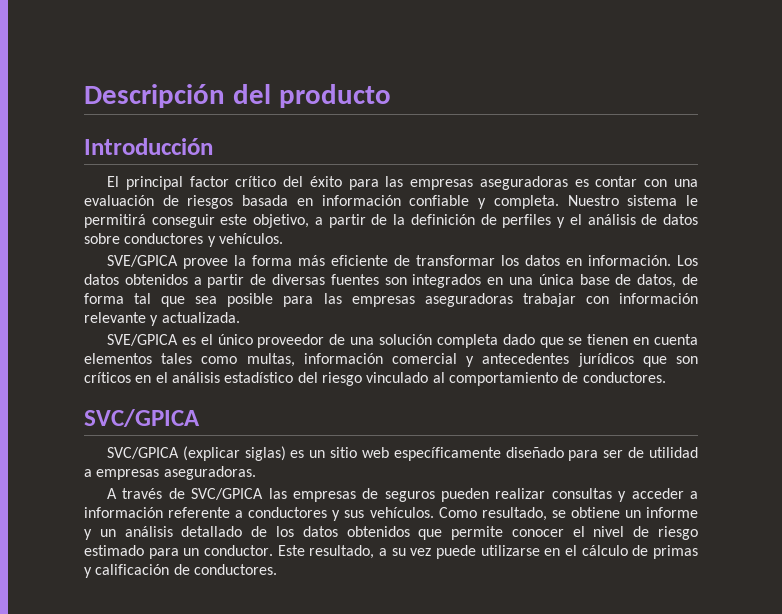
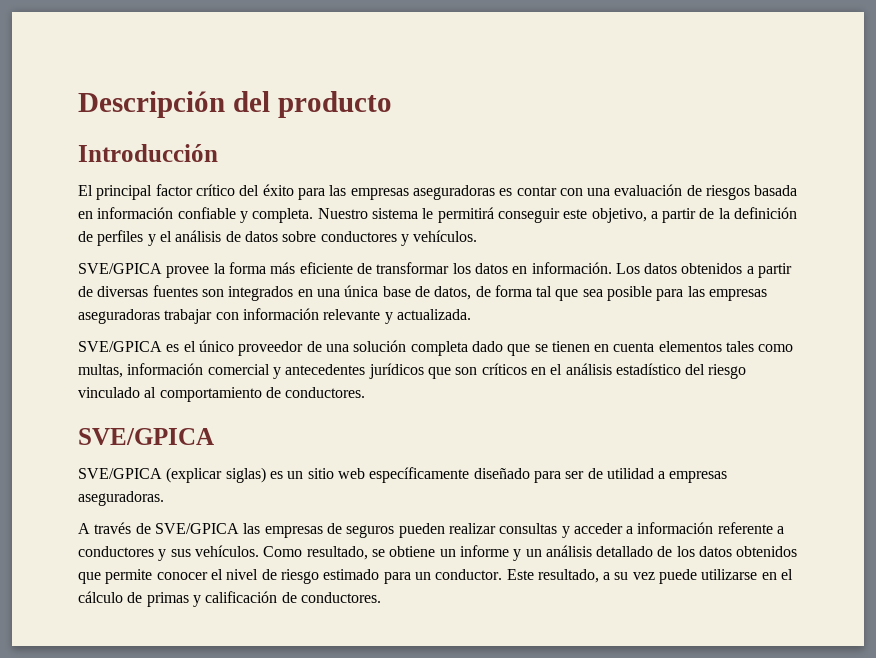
  SVE/GPICA es el único proveedor de una solución completa dado que se tienen en cuenta elementos tales como multas, información comercial y antecedentes jurídicos que son críticos en el análisis estadístico del riesgo vinculado al comportamiento de conductores.
- SVC/GPICA
- SVC/GPICA (explicar siglas) es un sitio web específicamente diseñado para ser de utilidad a empresas aseguradoras.
+ SVE/GPICA
+ SVE/GPICA (explicar siglas) es un sitio web específicamente diseñado para ser de utilidad a empresas aseguradoras.
- A través de SVC/GPICA las empresas de seguros pueden realizar consultas y acceder a información referente a conductores y sus vehículos.
+ A través de SVE/GPICA las empresas de seguros pueden realizar consultas y acceder a información referente a conductores y sus vehículos.

